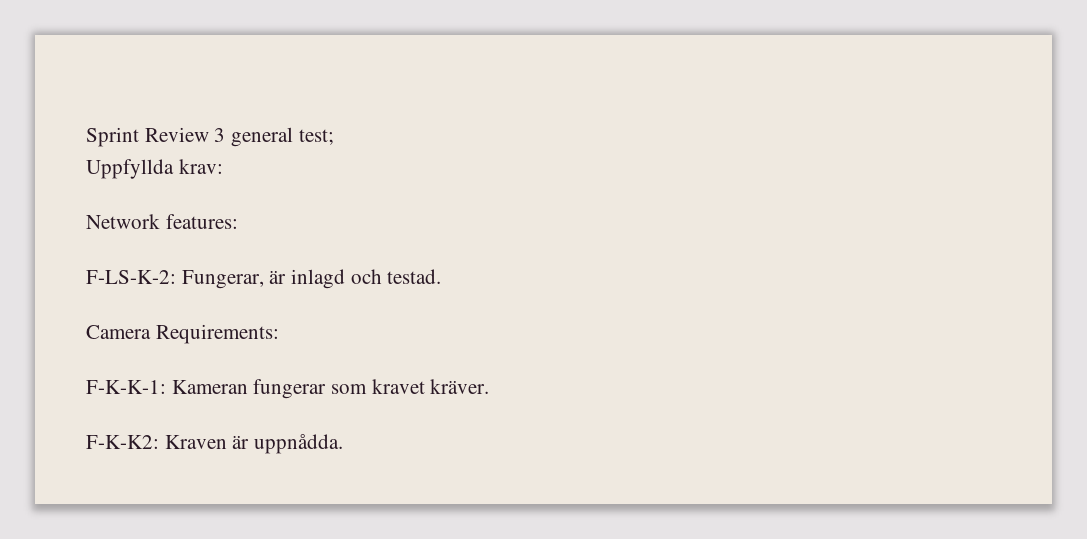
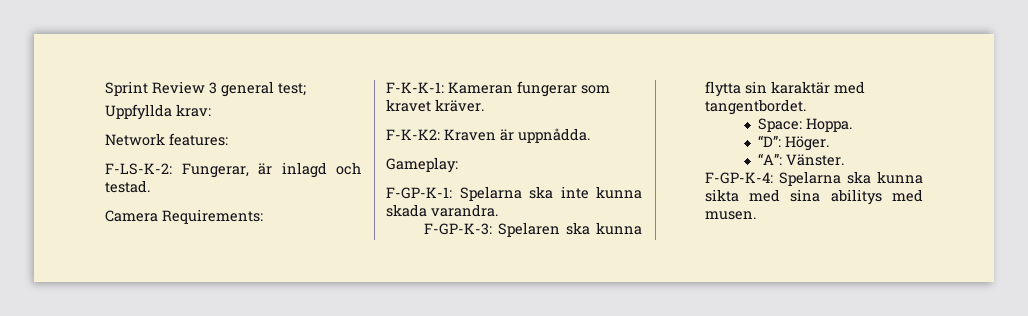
+ Gameplay:
+ F-GP-K-1: Spelarna ska inte kunna skada varandra.
+ F-GP-K-3: Spelaren ska kunna flytta sin karaktär med tangentbordet.
+ Space: Hoppa.
+ “D”: Höger.
+ “A”: Vänster.
+ F-GP-K-4: Spelarna ska kunna sikta med sina abilitys med musen.

